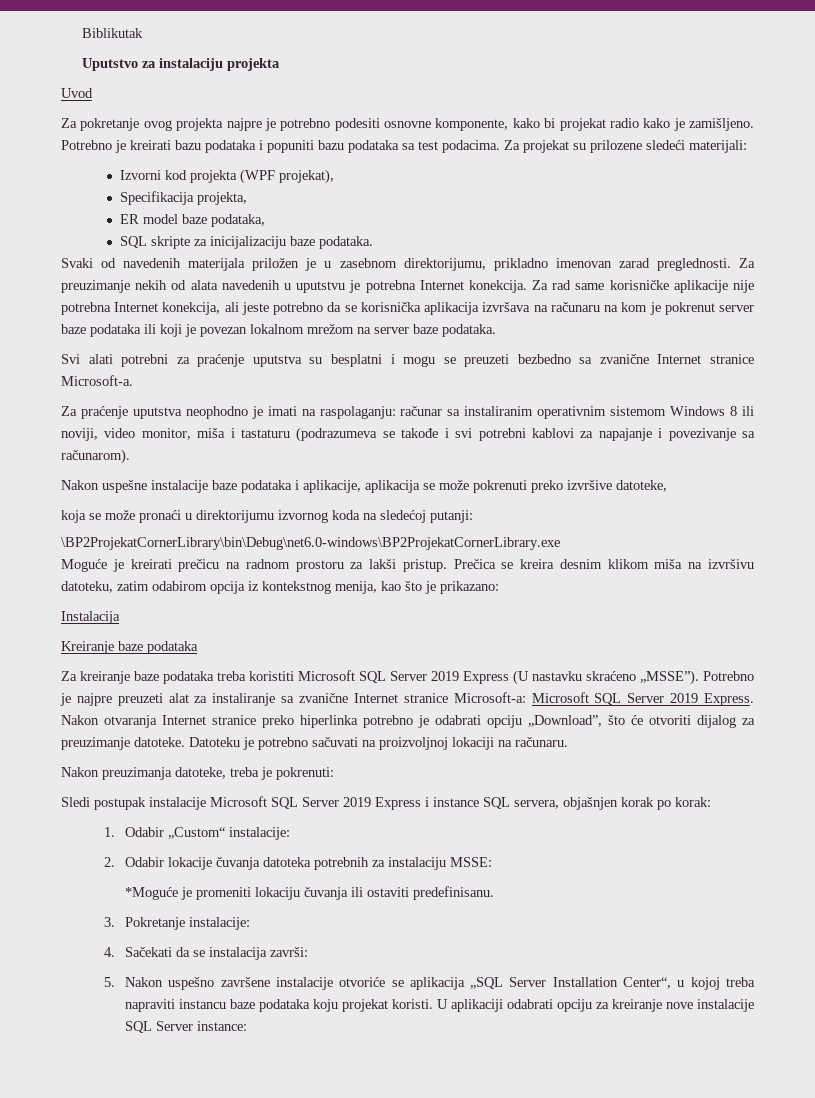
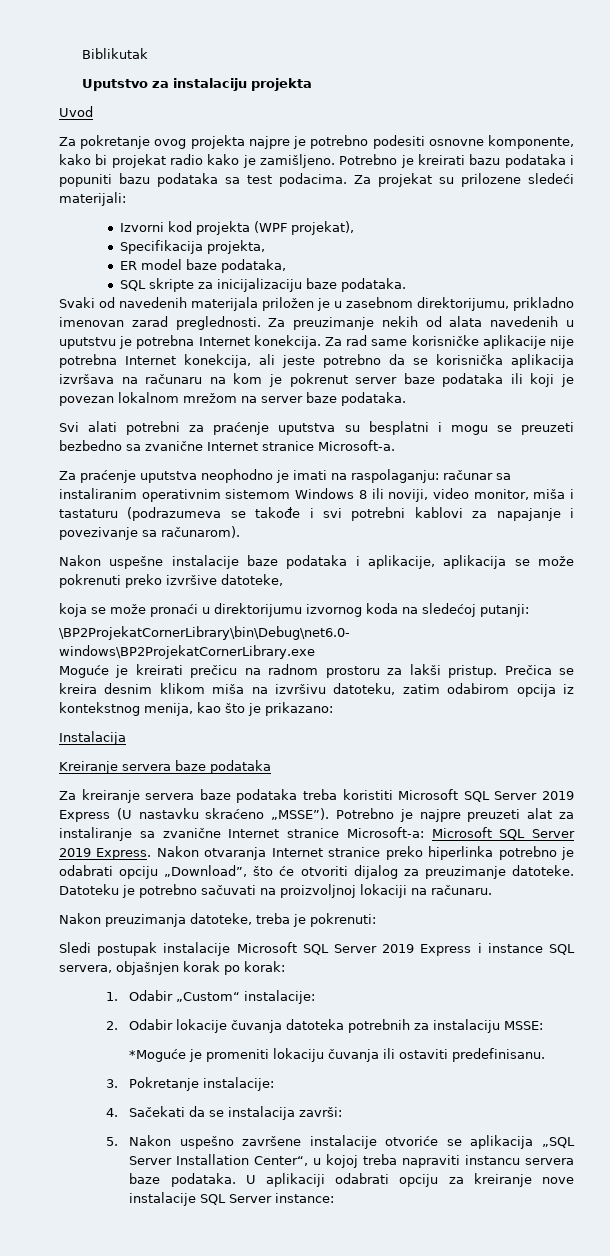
- Kreiranje baze podataka
+ Kreiranje servera baze podataka
- Za kreiranje baze podataka treba koristiti Microsoft SQL Server 2019 Express (U nastavku skraćeno „MSSE”).
+ Za kreiranje servera baze podataka treba koristiti Microsoft SQL Server 2019 Express (U nastavku skraćeno „MSSE”).
- 5. Nakon uspešno završene instalacije otvoriće se aplikacija „SQL Server Installation Center“, u kojoj treba napraviti instancu baze podataka koju projekat koristi.
+ 5. Nakon uspešno završene instalacije otvoriće se aplikacija „SQL Server Installation Center“, u kojoj treba napraviti instancu servera baze podataka.

